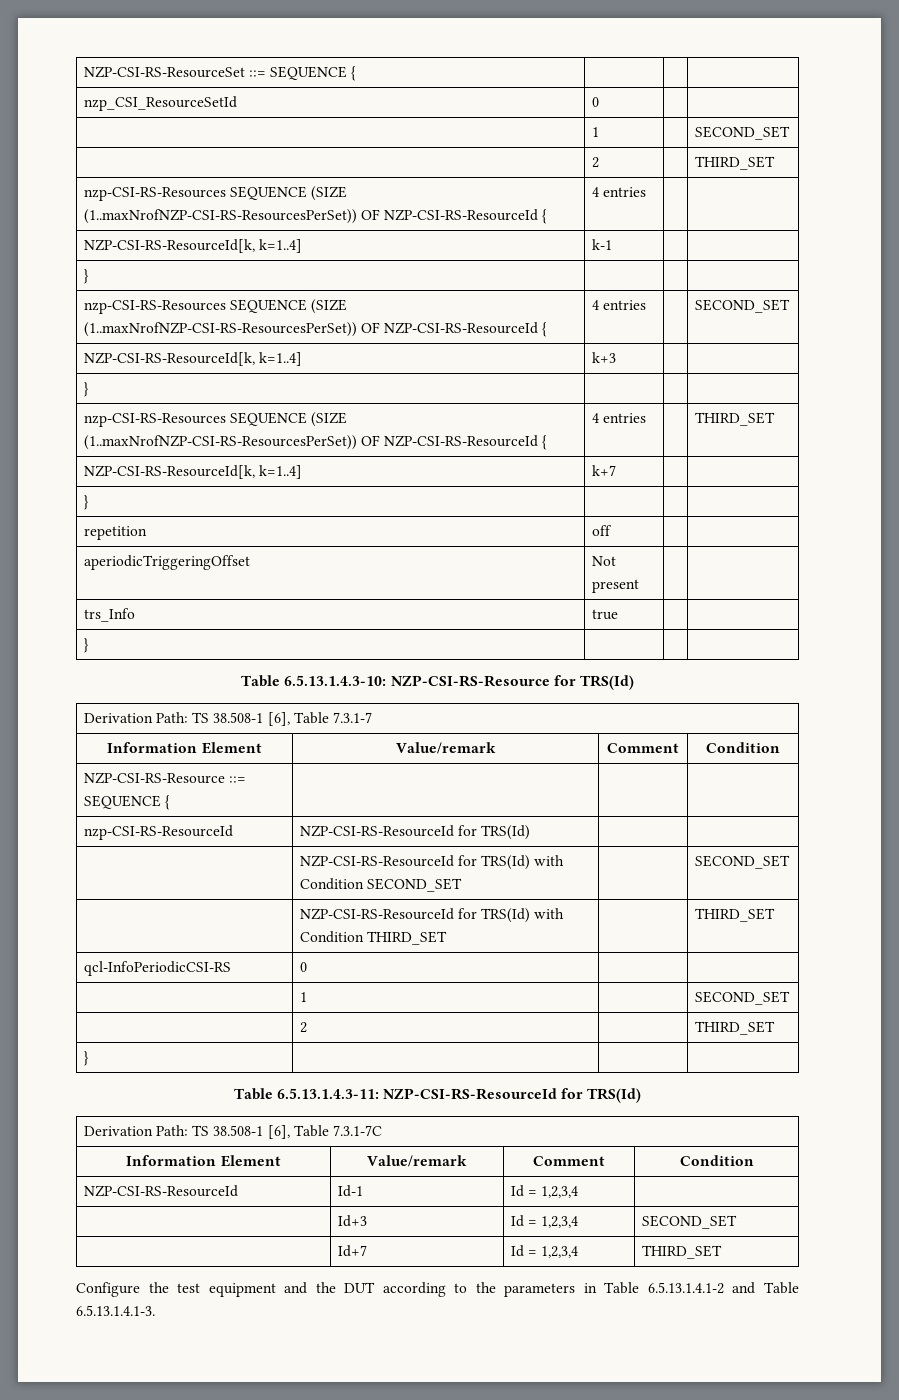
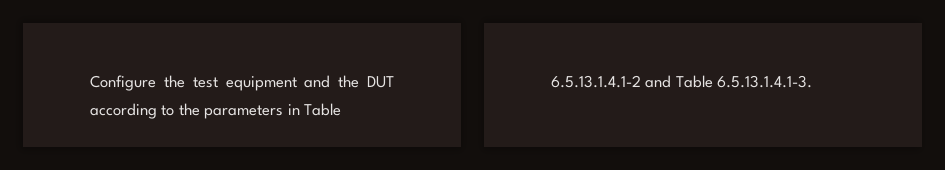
- NZP-CSI-RS-ResourceSet ::= SEQUENCE { | | |
- nzp_CSI_ResourceSetId | 0 | |
- | 1 | | SECOND_SET
- | 2 | | THIRD_SET
- nzp-CSI-RS-Resources SEQUENCE (SIZE (1..maxNrofNZP-CSI-RS-ResourcesPerSet)) OF NZP-CSI-RS-ResourceId { | 4 entries | |
- NZP-CSI-RS-ResourceId[k, k=1..4] | k-1 | |
- } | | |
- nzp-CSI-RS-Resources SEQUENCE (SIZE (1..maxNrofNZP-CSI-RS-ResourcesPerSet)) OF NZP-CSI-RS-ResourceId { | 4 entries | | SECOND_SET
- NZP-CSI-RS-ResourceId[k, k=1..4] | k+3 | |
- } | | |
- nzp-CSI-RS-Resources SEQUENCE (SIZE (1..maxNrofNZP-CSI-RS-ResourcesPerSet)) OF NZP-CSI-RS-ResourceId { | 4 entries | | THIRD_SET
- NZP-CSI-RS-ResourceId[k, k=1..4] | k+7 | |
- } | | |
- repetition | off | |
- aperiodicTriggeringOffset | Not present | |
- trs_Info | true | |
- } | | |
- Table 6.5.13.1.4.3-10: NZP-CSI-RS-Resource for TRS(Id)
- Derivation Path: TS 38.508-1 [6], Table 7.3.1-7
- Information Element | Value/remark | Comment | Condition
- NZP-CSI-RS-Resource ::= SEQUENCE { | | |
- nzp-CSI-RS-ResourceId | NZP-CSI-RS-ResourceId for TRS(Id) | |
- | NZP-CSI-RS-ResourceId for TRS(Id) with Condition SECOND_SET | | SECOND_SET
- | NZP-CSI-RS-ResourceId for TRS(Id) with Condition THIRD_SET | | THIRD_SET
- qcl-InfoPeriodicCSI-RS | 0 | |
- | 1 | | SECOND_SET
- | 2 | | THIRD_SET
- } | | |
- Table 6.5.13.1.4.3-11: NZP-CSI-RS-ResourceId for TRS(Id)
- Derivation Path: TS 38.508-1 [6], Table 7.3.1-7C
- Information Element | Value/remark | Comment | Condition
- NZP-CSI-RS-ResourceId | Id-1 | Id = 1,2,3,4 |
- | Id+3 | Id = 1,2,3,4 | SECOND_SET
- | Id+7 | Id = 1,2,3,4 | THIRD_SET

